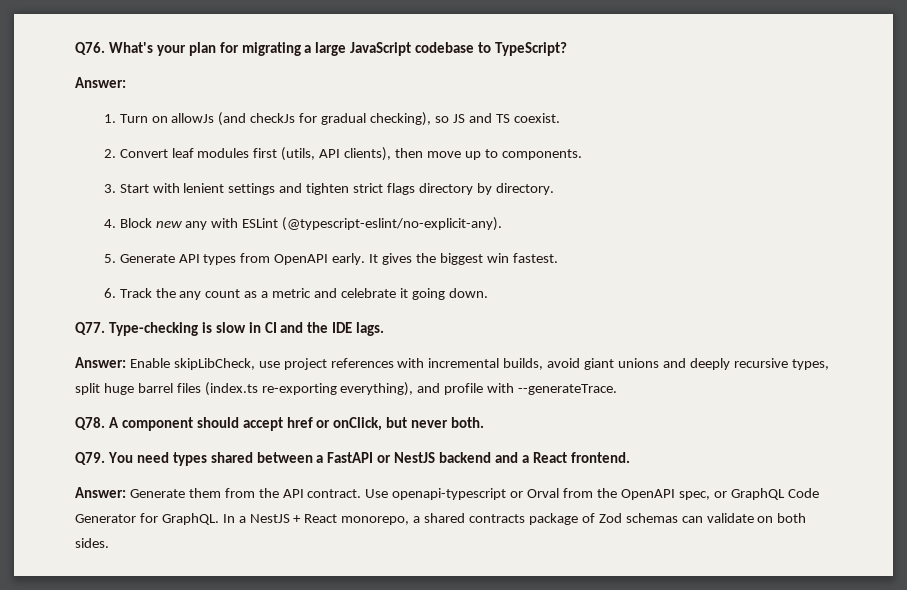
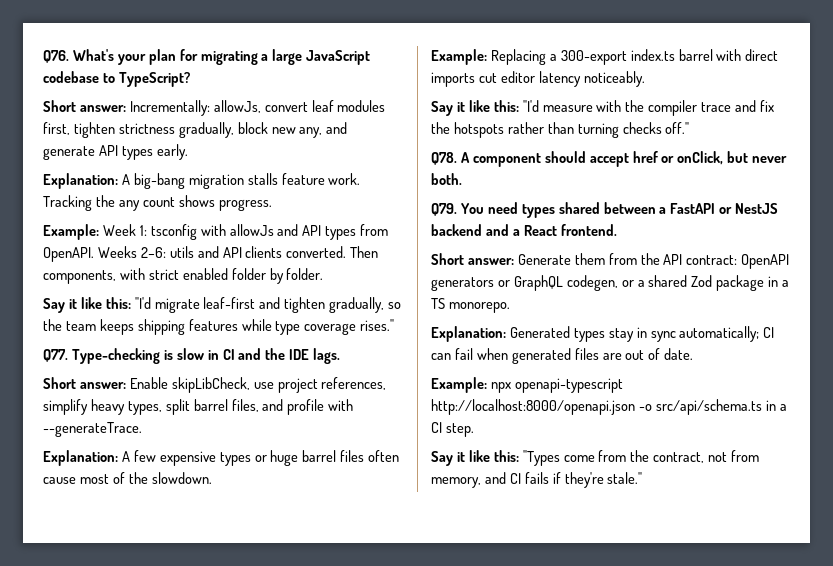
  Q76. What's your plan for migrating a large JavaScript codebase to TypeScript?
- Answer:
- 1. Turn on allowJs (and checkJs for gradual checking), so JS and TS coexist.
- 2. Convert leaf modules first (utils, API clients), then move up to components.
- 3. Start with lenient settings and tighten strict flags directory by directory.
- 4. Block new any with ESLint (@typescript-eslint/no-explicit-any).
- 5. Generate API types from OpenAPI early. It gives the biggest win fastest.
- 6. Track the any count as a metric and celebrate it going down.
+ Short answer: Incrementally: allowJs, convert leaf modules first, tighten strictness gradually, block new any, and generate API types early.
+ Explanation: A big-bang migration stalls feature work. Tracking the any count shows progress.
+ Example: Week 1: tsconfig with allowJs and API types from OpenAPI. Weeks 2–6: utils and API clients converted. Then components, with strict enabled folder by folder.
+ Say it like this: "I'd migrate leaf-first and tighten gradually, so the team keeps shipping features while type coverage rises."
- Answer: Enable skipLibCheck, use project references with incremental builds, avoid giant unions and deeply recursive types, split huge barrel files (index.ts re-exporting everything), and profile with --generateTrace.
+ Short answer: Enable skipLibCheck, use project references, simplify heavy types, split barrel files, and profile with --generateTrace.
+ Explanation: A few expensive types or huge barrel files often cause most of the slowdown.
+ Example: Replacing a 300-export index.ts barrel with direct imports cut editor latency noticeably.
+ Say it like this: "I'd measure with the compiler trace and fix the hotspots rather than turning checks off."
- Answer: Generate them from the API contract. Use openapi-typescript or Orval from the OpenAPI spec, or GraphQL Code Generator for GraphQL. In a NestJS + React monorepo, a shared contracts package of Zod schemas can validate on both sides.
+ Short answer: Generate them from the API contract: OpenAPI generators or GraphQL codegen, or a shared Zod package in a TS monorepo.
+ Explanation: Generated types stay in sync automatically; CI can fail when generated files are out of date.
+ Example: npx openapi-typescript http://localhost:8000/openapi.json -o src/api/schema.ts in a CI step.
+ Say it like this: "Types come from the contract, not from memory, and CI fails if they're stale."

